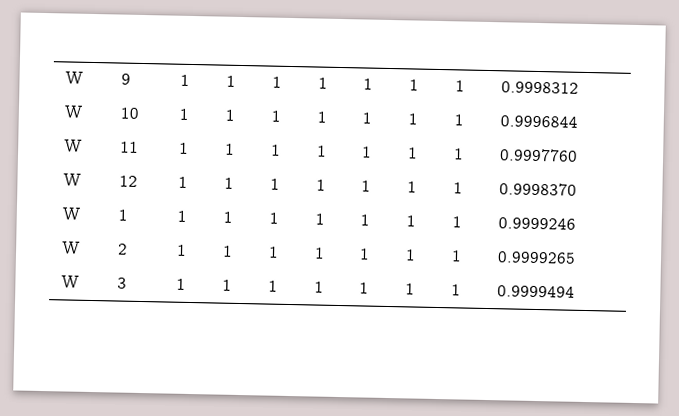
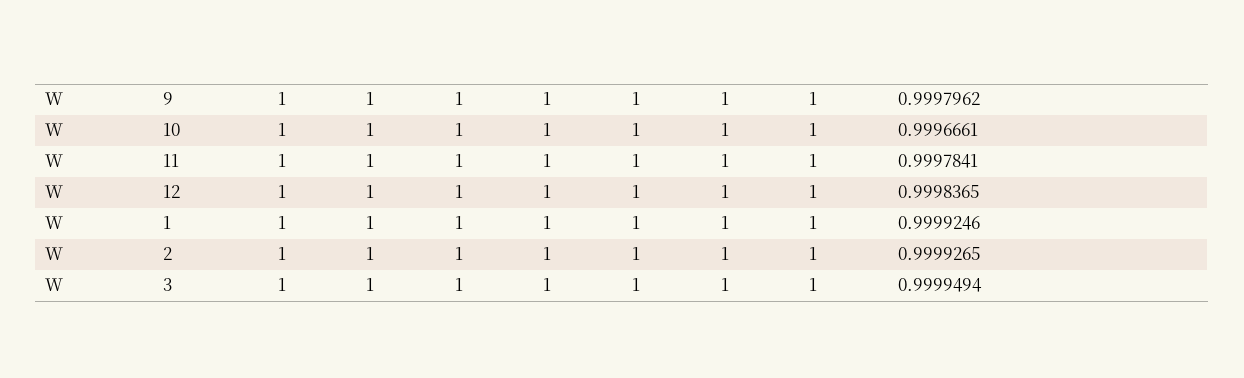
- W | 9 | 1 | 1 | 1 | 1 | 1 | 1 | 1 | 0.9998312
+ W | 9 | 1 | 1 | 1 | 1 | 1 | 1 | 1 | 0.9997962
- W | 10 | 1 | 1 | 1 | 1 | 1 | 1 | 1 | 0.9996844
+ W | 10 | 1 | 1 | 1 | 1 | 1 | 1 | 1 | 0.9996661
- W | 11 | 1 | 1 | 1 | 1 | 1 | 1 | 1 | 0.9997760
+ W | 11 | 1 | 1 | 1 | 1 | 1 | 1 | 1 | 0.9997841
- W | 12 | 1 | 1 | 1 | 1 | 1 | 1 | 1 | 0.9998370
+ W | 12 | 1 | 1 | 1 | 1 | 1 | 1 | 1 | 0.9998365

